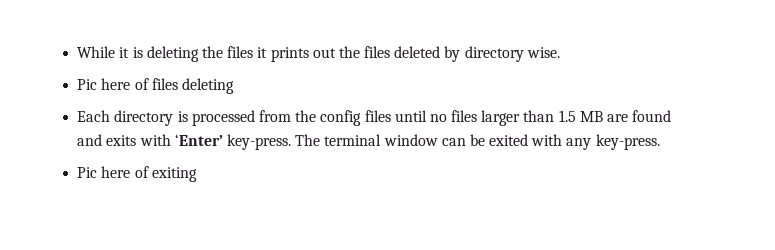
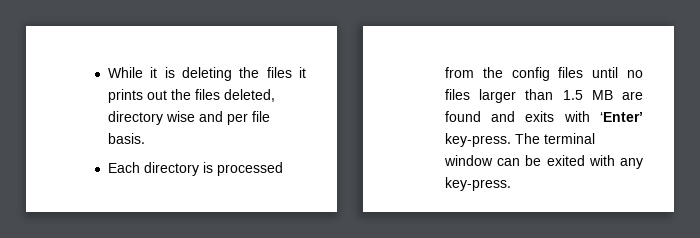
- While it is deleting the files it prints out the files deleted by directory wise.
- Pic here of files deleting
+ While it is deleting the files it prints out the files deleted, directory wise and per file basis.
- Pic here of exiting

